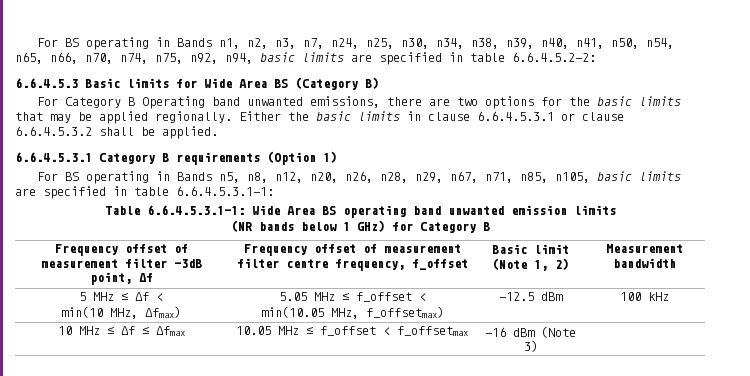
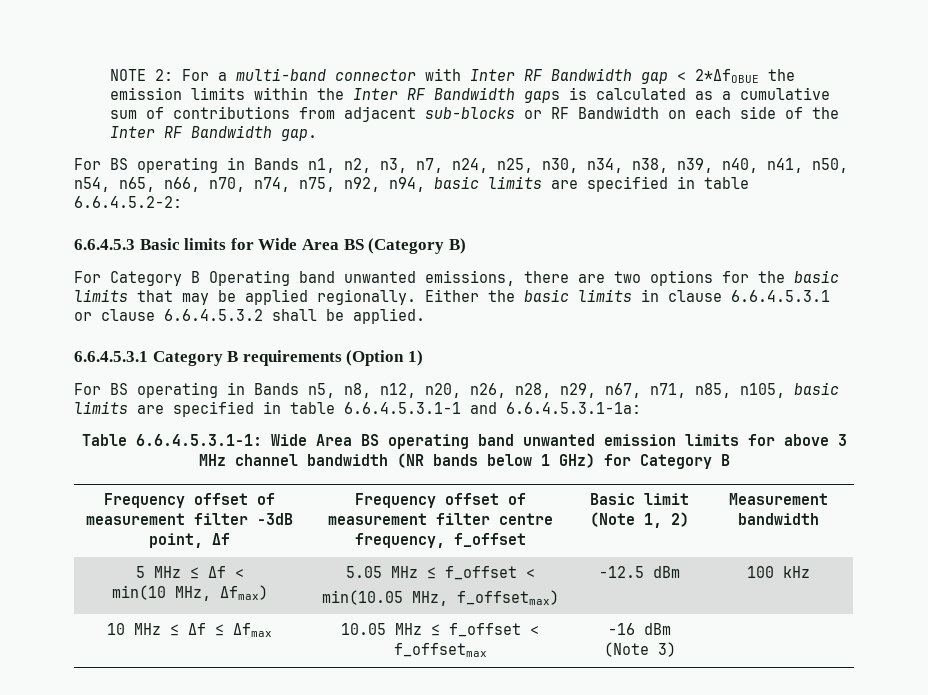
+ NOTE 2: For a multi-band connector with Inter RF Bandwidth gap < 2*ΔfOBUE the emission limits within the Inter RF Bandwidth gaps is calculated as a cumulative sum of contributions from adjacent sub-blocks or RF Bandwidth on each side of the Inter RF Bandwidth gap.
- For BS operating in Bands n5, n8, n12, n20, n26, n28, n29, n67, n71, n85, n105, basic limits are specified in table 6.6.4.5.3.1-1:
+ For BS operating in Bands n5, n8, n12, n20, n26, n28, n29, n67, n71, n85, n105, basic limits are specified in table 6.6.4.5.3.1-1 and 6.6.4.5.3.1-1a:
- Table 6.6.4.5.3.1-1: Wide Area BS operating band unwanted emission limits
- (NR bands below 1 GHz) for Category B
+ Table 6.6.4.5.3.1-1: Wide Area BS operating band unwanted emission limits for above 3 MHz channel bandwidth (NR bands below 1 GHz) for Category B

